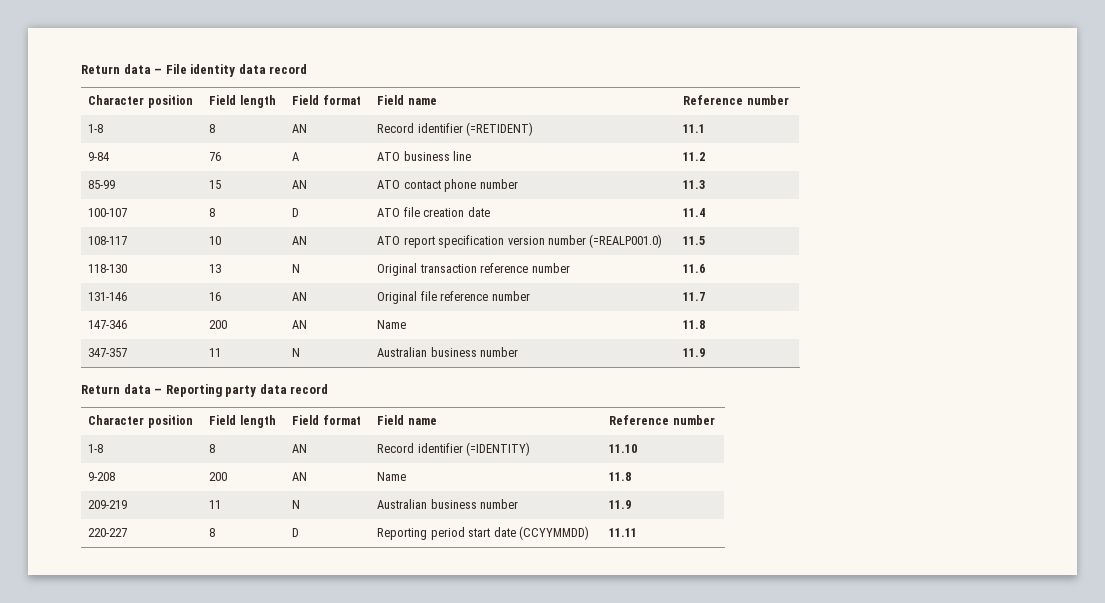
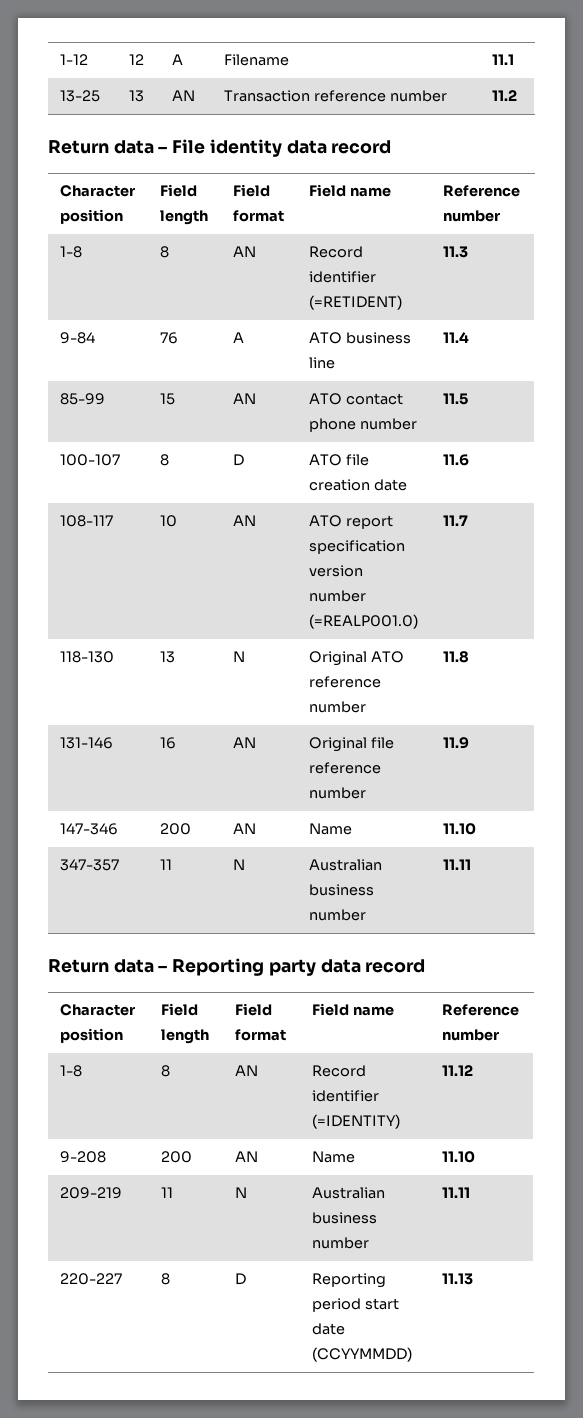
+ 1-12 | 12 | A | Filename | 11.1
+ 13-25 | 13 | AN | Transaction reference number | 11.2
- 1-8 | 8 | AN | Record identifier (=RETIDENT) | 11.1
+ 1-8 | 8 | AN | Record identifier (=RETIDENT) | 11.3
- 9-84 | 76 | A | ATO business line | 11.2
+ 9-84 | 76 | A | ATO business line | 11.4
- 85-99 | 15 | AN | ATO contact phone number | 11.3
+ 85-99 | 15 | AN | ATO contact phone number | 11.5
- 100-107 | 8 | D | ATO file creation date | 11.4
+ 100-107 | 8 | D | ATO file creation date | 11.6
- 108-117 | 10 | AN | ATO report specification version number (=REALP001.0) | 11.5
+ 108-117 | 10 | AN | ATO report specification version number (=REALP001.0) | 11.7
- 118-130 | 13 | N | Original transaction reference number | 11.6
+ 118-130 | 13 | N | Original ATO reference number | 11.8
- 131-146 | 16 | AN | Original file reference number | 11.7
+ 131-146 | 16 | AN | Original file reference number | 11.9
- 147-346 | 200 | AN | Name | 11.8
+ 147-346 | 200 | AN | Name | 11.10
- 347-357 | 11 | N | Australian business number | 11.9
+ 347-357 | 11 | N | Australian business number | 11.11
- 1-8 | 8 | AN | Record identifier (=IDENTITY) | 11.10
+ 1-8 | 8 | AN | Record identifier (=IDENTITY) | 11.12
- 9-208 | 200 | AN | Name | 11.8
+ 9-208 | 200 | AN | Name | 11.10
- 209-219 | 11 | N | Australian business number | 11.9
+ 209-219 | 11 | N | Australian business number | 11.11
- 220-227 | 8 | D | Reporting period start date (CCYYMMDD) | 11.11
+ 220-227 | 8 | D | Reporting period start date (CCYYMMDD) | 11.13

